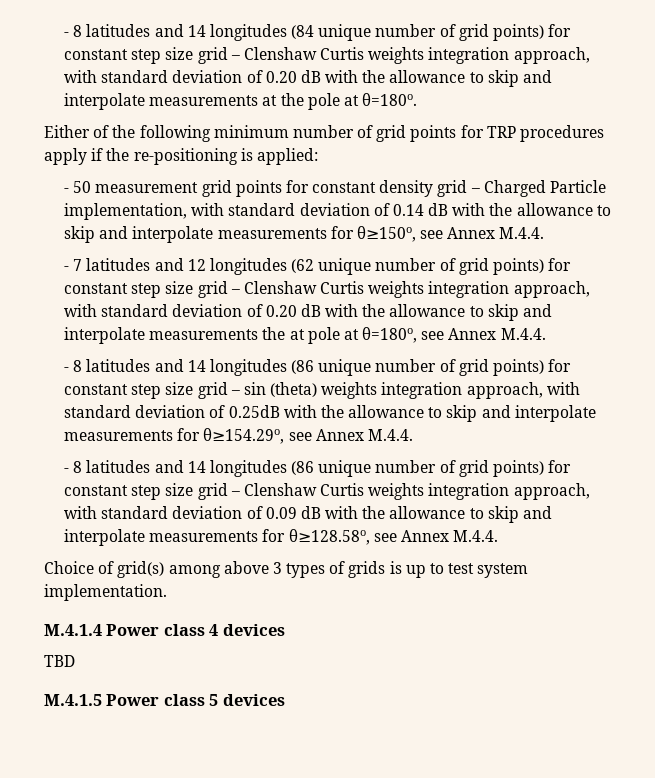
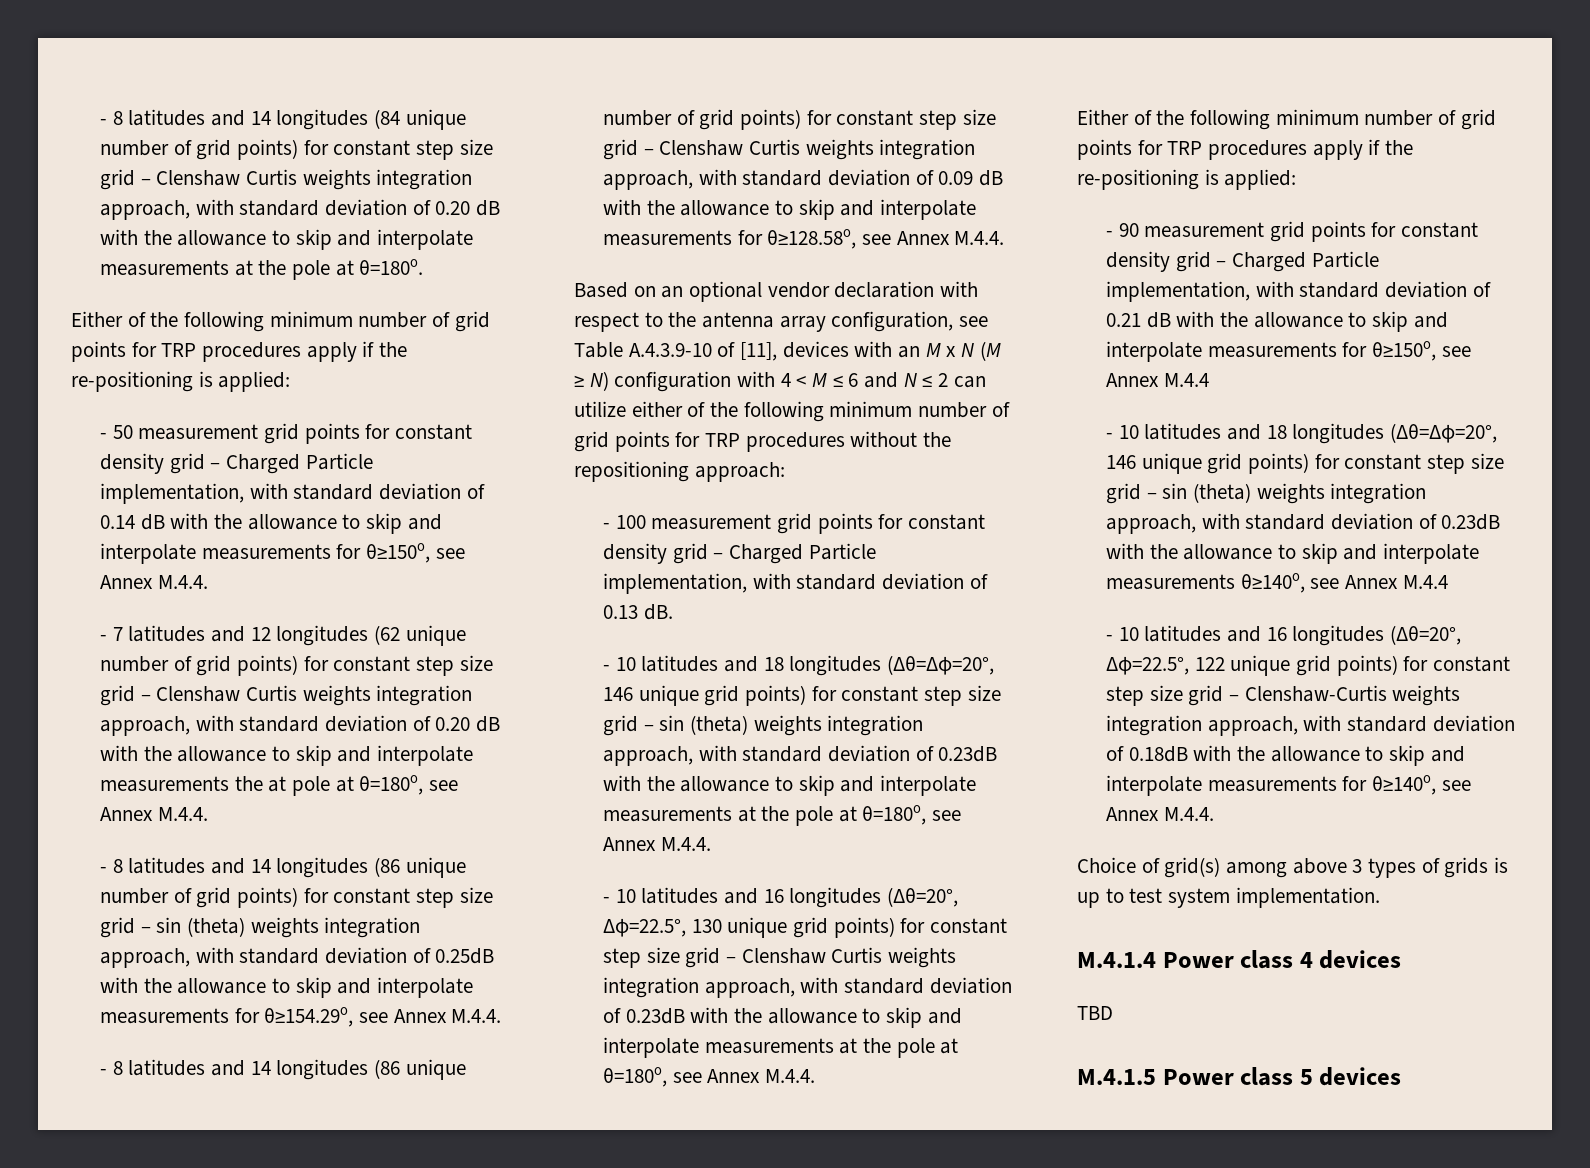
+ Based on an optional vendor declaration with respect to the antenna array configuration, see Table A.4.3.9-10 of [11], devices with an M x N (M ≥ N) configuration with 4 < M ≤ 6 and N ≤ 2 can utilize either of the following minimum number of grid points for TRP procedures without the repositioning approach:
+ - 100 measurement grid points for constant density grid – Charged Particle implementation, with standard deviation of 0.13 dB.
+ - 10 latitudes and 18 longitudes (Δθ=Δφ=20°, 146 unique grid points) for constant step size grid – sin (theta) weights integration approach, with standard deviation of 0.23dB with the allowance to skip and interpolate measurements at the pole at θ=180o, see Annex M.4.4.
+ - 10 latitudes and 16 longitudes (Δθ=20°, Δφ=22.5°, 130 unique grid points) for constant step size grid – Clenshaw Curtis weights integration approach, with standard deviation of 0.23dB with the allowance to skip and interpolate measurements at the pole at θ=180o, see Annex M.4.4.
+ Either of the following minimum number of grid points for TRP procedures apply if the re-positioning is applied:
+ - 90 measurement grid points for constant density grid – Charged Particle implementation, with standard deviation of 0.21 dB with the allowance to skip and interpolate measurements for θ≥150o, see Annex M.4.4
+ - 10 latitudes and 18 longitudes (Δθ=Δφ=20°, 146 unique grid points) for constant step size grid – sin (theta) weights integration approach, with standard deviation of 0.23dB with the allowance to skip and interpolate measurements θ≥140o, see Annex M.4.4
+ - 10 latitudes and 16 longitudes (Δθ=20°, Δφ=22.5°, 122 unique grid points) for constant step size grid – Clenshaw-Curtis weights integration approach, with standard deviation of 0.18dB with the allowance to skip and interpolate measurements for θ≥140o, see Annex M.4.4.

